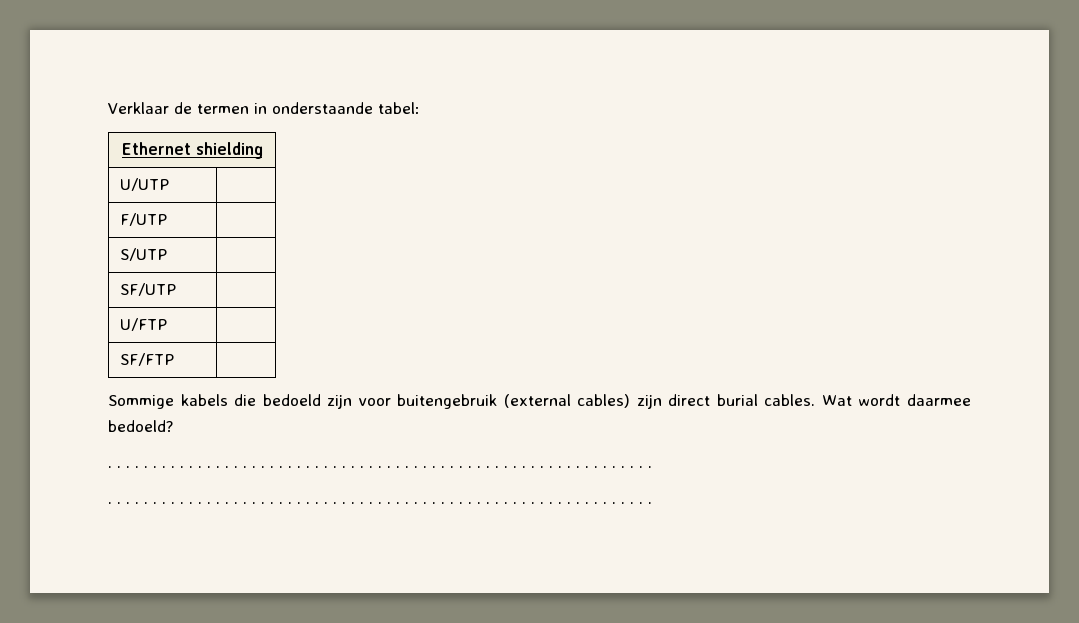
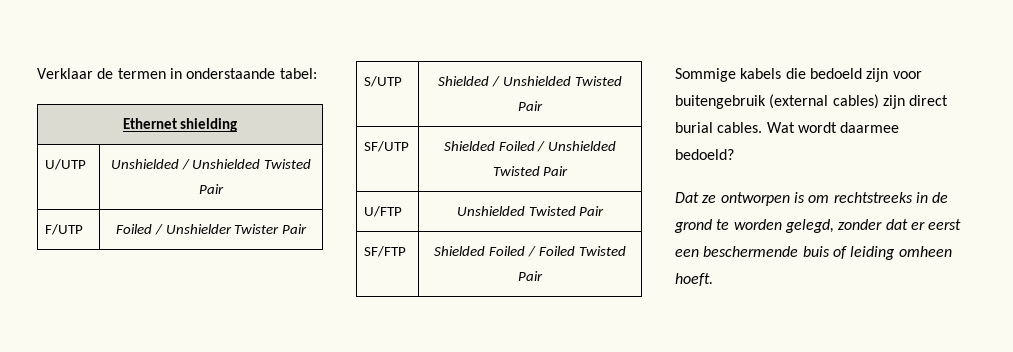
- U/UTP |
- F/UTP |
- S/UTP |
- SF/UTP |
- U/FTP |
- SF/FTP |
+ U/UTP | Unshielded / Unshielded Twisted Pair
+ F/UTP | Foiled / Unshielder Twister Pair
+ S/UTP | Shielded / Unshielded Twisted Pair
+ SF/UTP | Shielded Foiled / Unshielded Twisted Pair
+ U/FTP | Unshielded Twisted Pair
+ SF/FTP | Shielded Foiled / Foiled Twisted Pair
  Wat wordt daarmee bedoeld?
- . . . . . . . . . . . . . . . . . . . . . . . . . . . . . . . . . . . . . . . . . . . . . . . . . . . . . . . . . . . . .
- . . . . . . . . . . . . . . . . . . . . . . . . . . . . . . . . . . . . . . . . . . . . . . . . . . . . . . . . . . . . .
+ Dat ze ontworpen is om rechtstreeks in de grond te worden gelegd, zonder dat er eerst een beschermende buis of leiding omheen hoeft.

